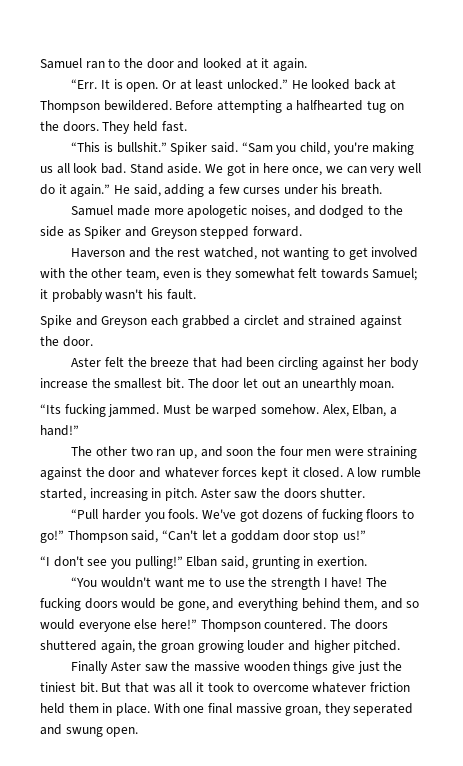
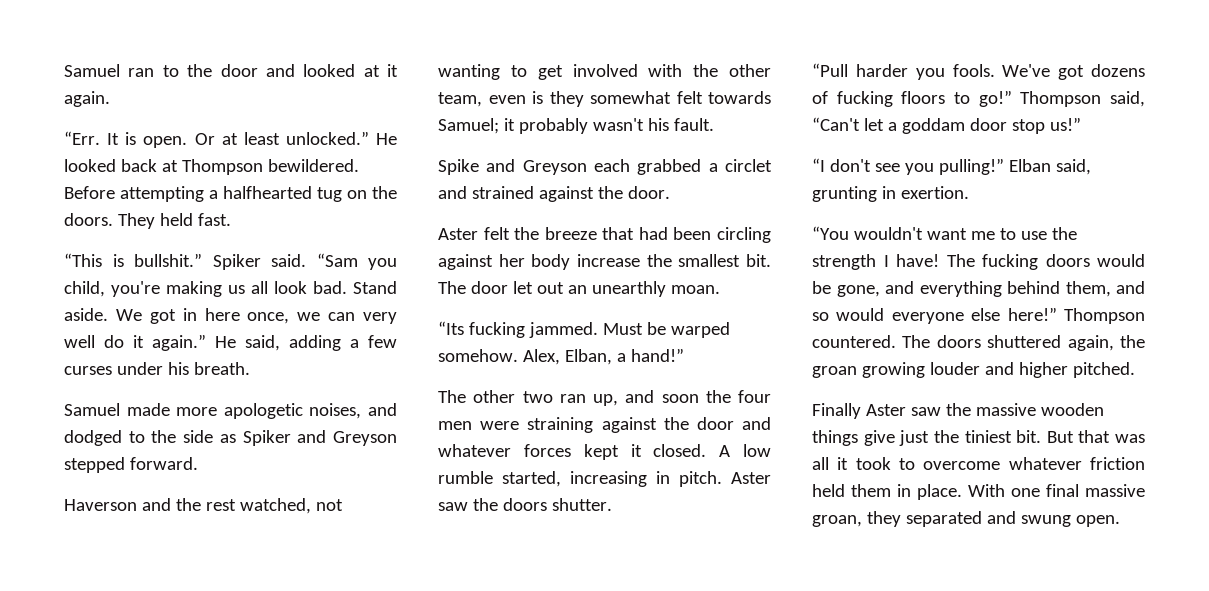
- With one final massive groan, they seperated and swung open.
+ With one final massive groan, they separated and swung open.

